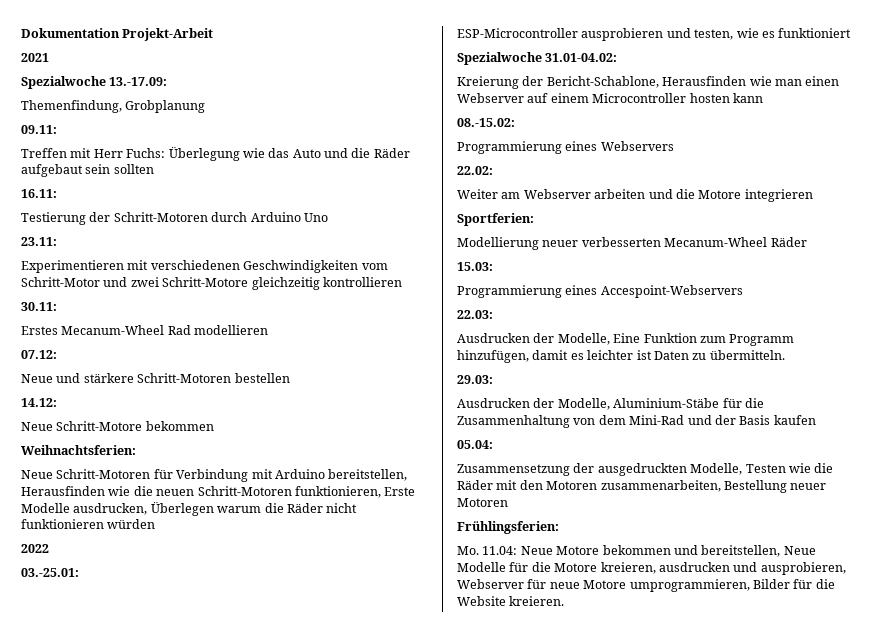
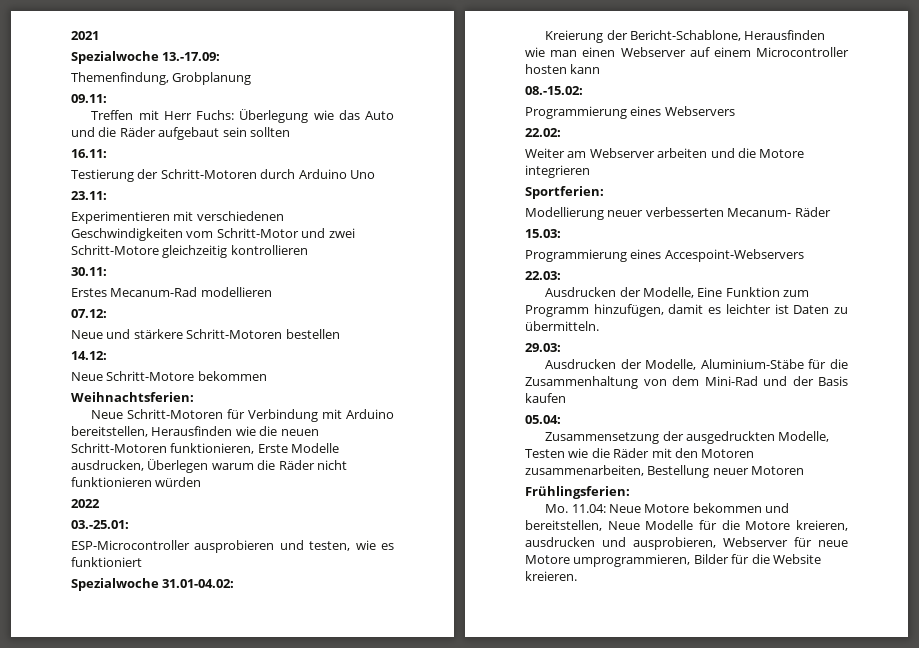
- Dokumentation Projekt-Arbeit
- Erstes Mecanum-Wheel Rad modellieren
+ Erstes Mecanum-Rad modellieren
- Modellierung neuer verbesserten Mecanum-Wheel Räder
+ Modellierung neuer verbesserten Mecanum- Räder

